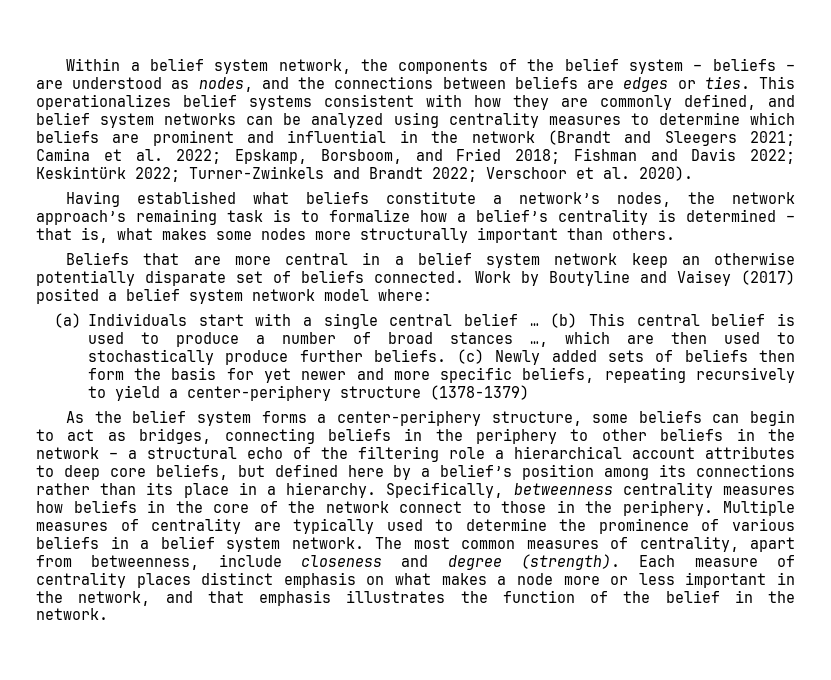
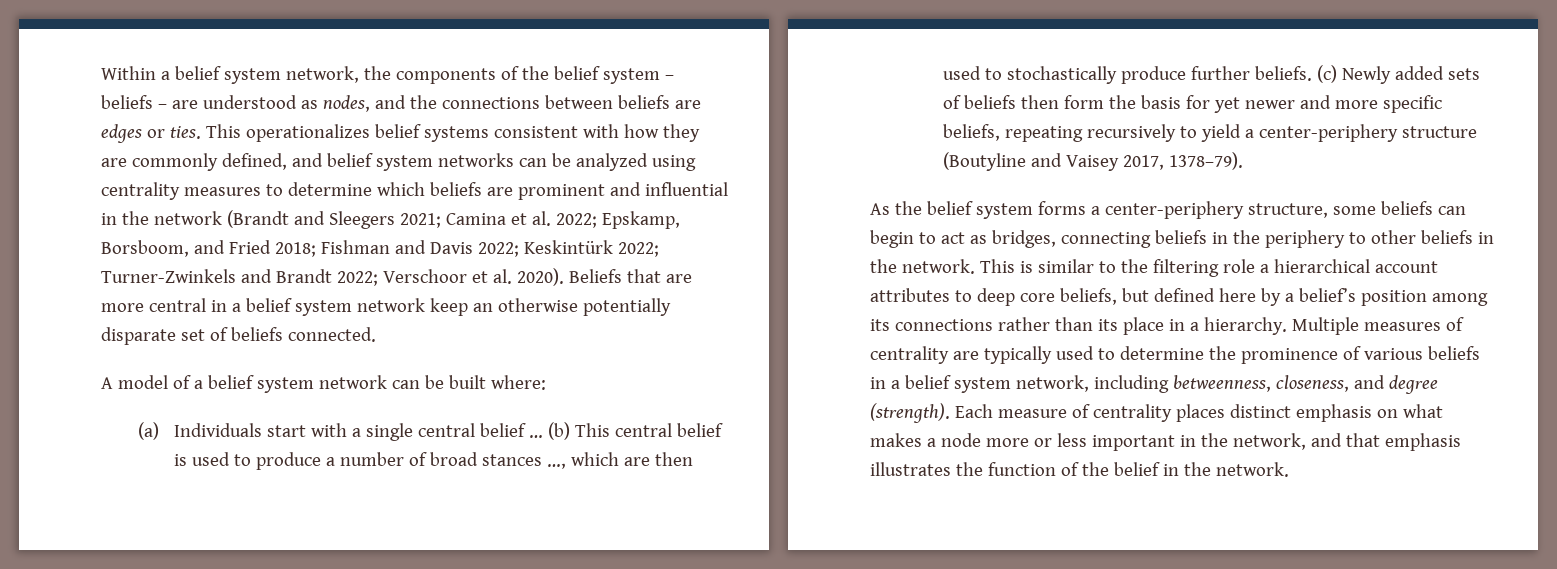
- Verschoor et al. 2020).
- Having established what beliefs constitute a network’s nodes, the network approach’s remaining task is to formalize how a belief’s centrality is determined – that is, what makes some nodes more structurally important than others.
- Beliefs that are more central in a belief system network keep an otherwise potentially disparate set of beliefs connected. Work by Boutyline and Vaisey (2017) posited a belief system network model where:
+ Verschoor et al. 2020). Beliefs that are more central in a belief system network keep an otherwise potentially disparate set of beliefs connected.
+ A model of a belief system network can be built where:
- (c) Newly added sets of beliefs then form the basis for yet newer and more specific beliefs, repeating recursively to yield a center-periphery structure (1378-1379)
+ (c) Newly added sets of beliefs then form the basis for yet newer and more specific beliefs, repeating recursively to yield a center-periphery structure (Boutyline and Vaisey 2017, 1378–79).
- As the belief system forms a center-periphery structure, some beliefs can begin to act as bridges, connecting beliefs in the periphery to other beliefs in the network – a structural echo of the filtering role a hierarchical account attributes to deep core beliefs, but defined here by a belief’s position among its connections rather than its place in a hierarchy.
+ As the belief system forms a center-periphery structure, some beliefs can begin to act as bridges, connecting beliefs in the periphery to other beliefs in the network. This is similar to the filtering role a hierarchical account attributes to deep core beliefs, but defined here by a belief’s position among its connections rather than its place in a hierarchy.
- Specifically, betweenness centrality measures how beliefs in the core of the network connect to those in the periphery.
- Multiple measures of centrality are typically used to determine the prominence of various beliefs in a belief system network. The most common measures of centrality, apart from betweenness, include closeness and degree (strength).
+ Multiple measures of centrality are typically used to determine the prominence of various beliefs in a belief system network, including betweenness, closeness, and degree (strength).

